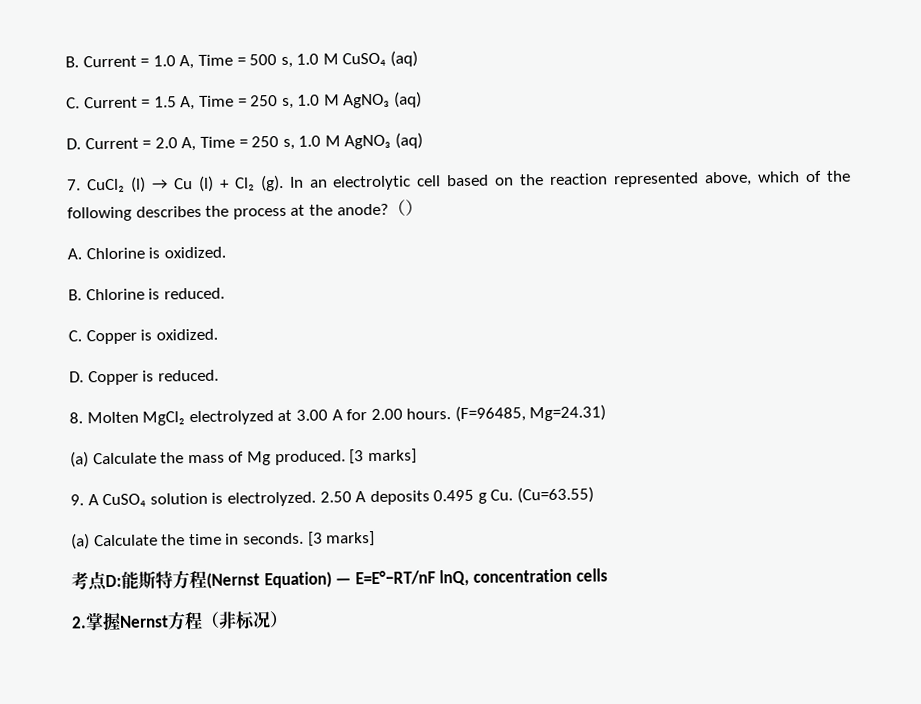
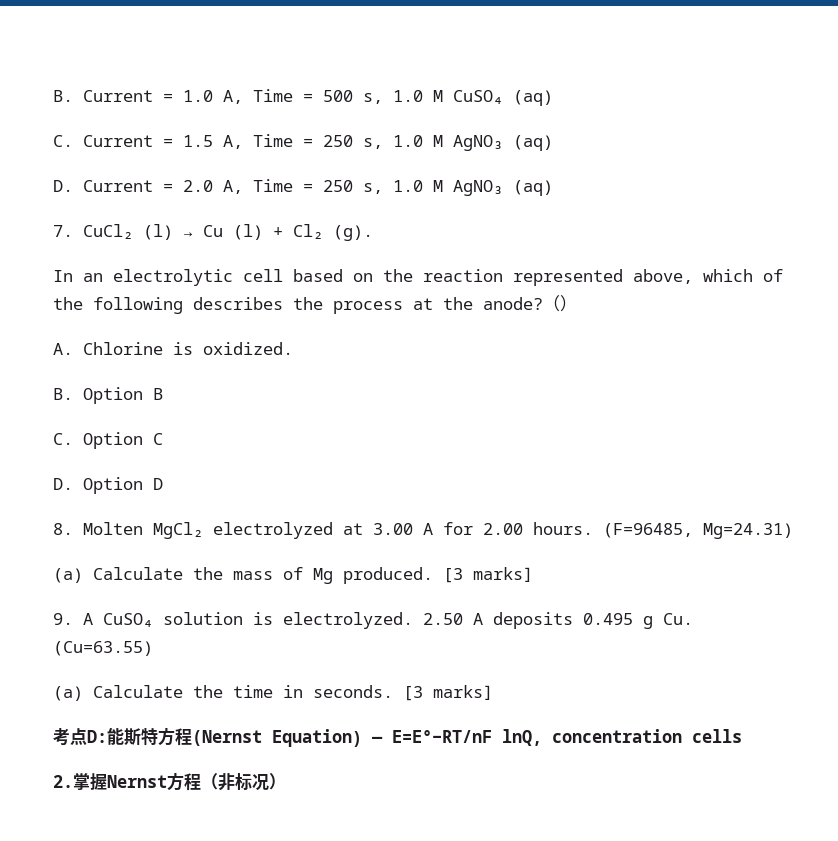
- 7. CuCl₂ (l) → Cu (l) + Cl₂ (g). In an electrolytic cell based on the reaction represented above, which of the following describes the process at the anode?
+ 7. CuCl₂ (l) → Cu (l) + Cl₂ (g).
+ In an electrolytic cell based on the reaction represented above, which of the following describes the process at the anode?
- B. Chlorine is reduced.
- C. Copper is oxidized.
- D. Copper is reduced.
+ B. Option B
+ C. Option C
+ D. Option D

